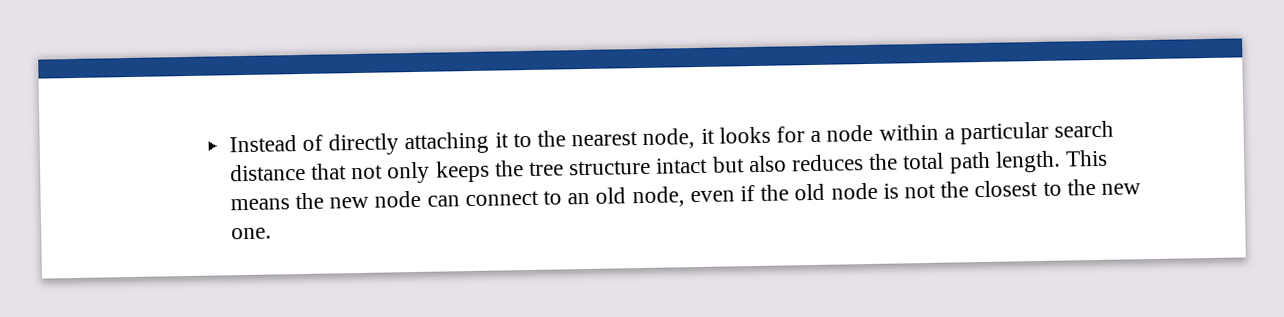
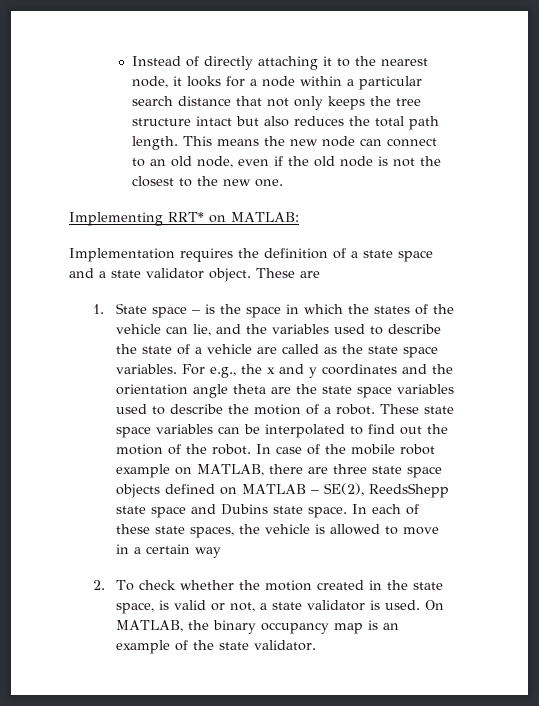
+ Implementing RRT* on MATLAB:
+ Implementation requires the definition of a state space and a state validator object. These are
+ 1. State space – is the space in which the states of the vehicle can lie, and the variables used to describe the state of a vehicle are called as the state space variables. For e.g., the x and y coordinates and the orientation angle theta are the state space variables used to describe the motion of a robot. These state space variables can be interpolated to find out the motion of the robot. In case of the mobile robot example on MATLAB, there are three state space objects defined on MATLAB – SE(2), ReedsShepp state space and Dubins state space. In each of these state spaces, the vehicle is allowed to move in a certain way
+ 2. To check whether the motion created in the state space, is valid or not, a state validator is used. On MATLAB, the binary occupancy map is an example of the state validator.

